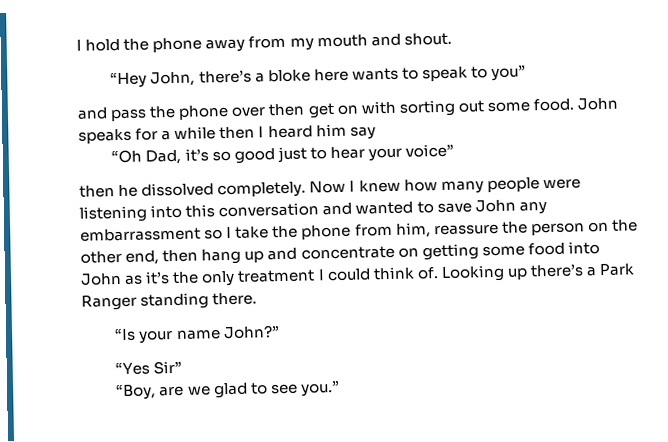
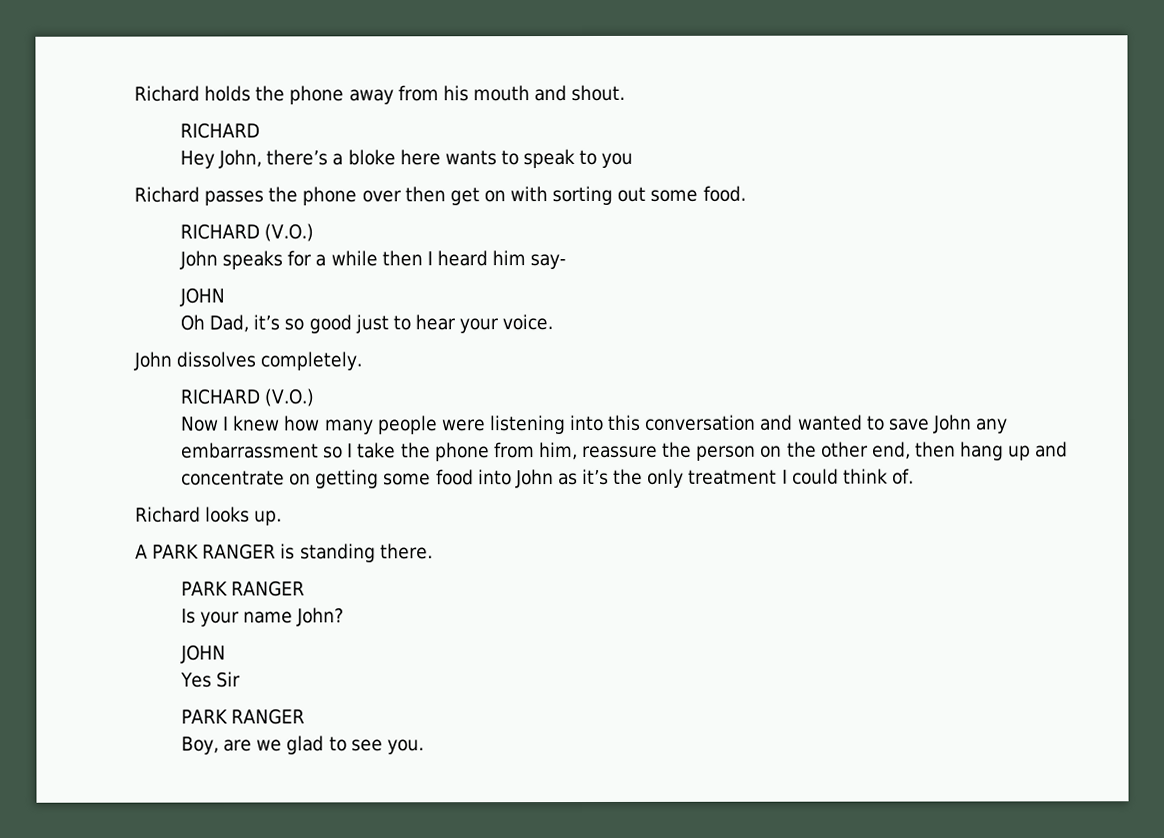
- I hold the phone away from my mouth and shout.
- “Hey John, there’s a bloke here wants to speak to you”
- and pass the phone over then get on with sorting out some food. John speaks for a while then I heard him say
- “Oh Dad, it’s so good just to hear your voice”
- then he dissolved completely. Now I knew how many people were listening into this conversation and wanted to save John any embarrassment so I take the phone from him, reassure the person on the other end, then hang up and concentrate on getting some food into John as it’s the only treatment I could think of. Looking up there’s a Park Ranger standing there.
- “Is your name John?”
- “Yes Sir”
- “Boy, are we glad to see you.”
+ Richard holds the phone away from his mouth and shout.
+ RICHARD
+ Hey John, there’s a bloke here wants to speak to you
+ Richard passes the phone over then get on with sorting out some food.
+ RICHARD (V.O.)
+ John speaks for a while then I heard him say-
+ JOHN
+ Oh Dad, it’s so good just to hear your voice.
+ John dissolves completely.
+ RICHARD (V.O.)
+ Now I knew how many people were listening into this conversation and wanted to save John any embarrassment so I take the phone from him, reassure the person on the other end, then hang up and concentrate on getting some food into John as it’s the only treatment I could think of.
+ Richard looks up.
+ A PARK RANGER is standing there.
+ PARK RANGER
+ Is your name John?
+ JOHN
+ Yes Sir
+ PARK RANGER
+ Boy, are we glad to see you.

